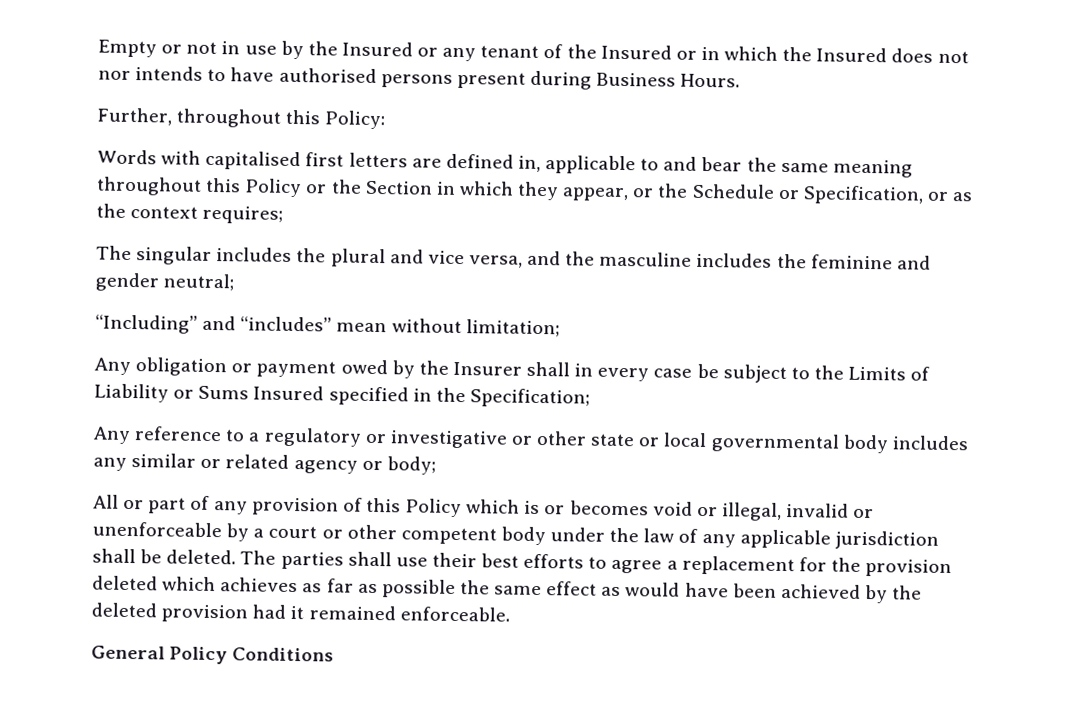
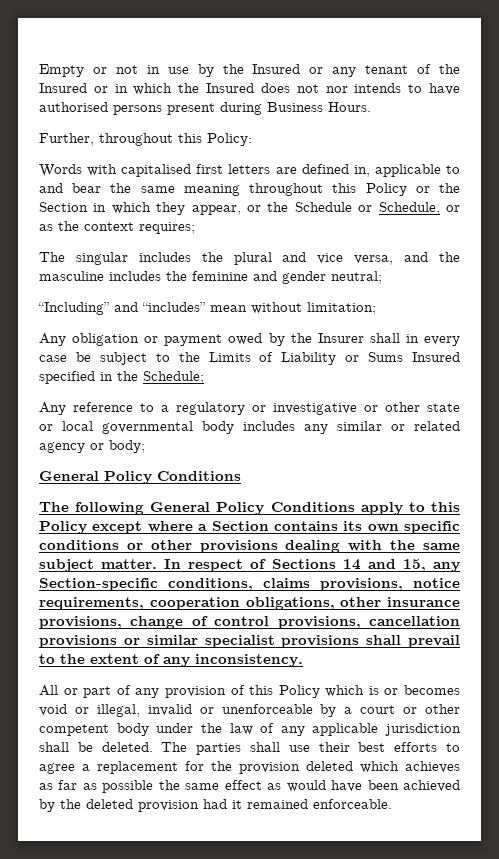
- Words with capitalised first letters are defined in, applicable to and bear the same meaning throughout this Policy or the Section in which they appear, or the Schedule or Specification, or as the context requires;
+ Words with capitalised first letters are defined in, applicable to and bear the same meaning throughout this Policy or the Section in which they appear, or the Schedule or Schedule, or as the context requires;
- Any obligation or payment owed by the Insurer shall in every case be subject to the Limits of Liability or Sums Insured specified in the Specification;
+ Any obligation or payment owed by the Insurer shall in every case be subject to the Limits of Liability or Sums Insured specified in the Schedule;
  Any reference to a regulatory or investigative or other state or local governmental body includes any similar or related agency or body;
+ General Policy Conditions
+ The following General Policy Conditions apply to this Policy except where a Section contains its own specific conditions or other provisions dealing with the same subject matter. In respect of Sections 14 and 15, any Section-specific conditions, claims provisions, notice requirements, cooperation obligations, other insurance provisions, change of control provisions, cancellation provisions or similar specialist provisions shall prevail to the extent of any inconsistency.
- General Policy Conditions

